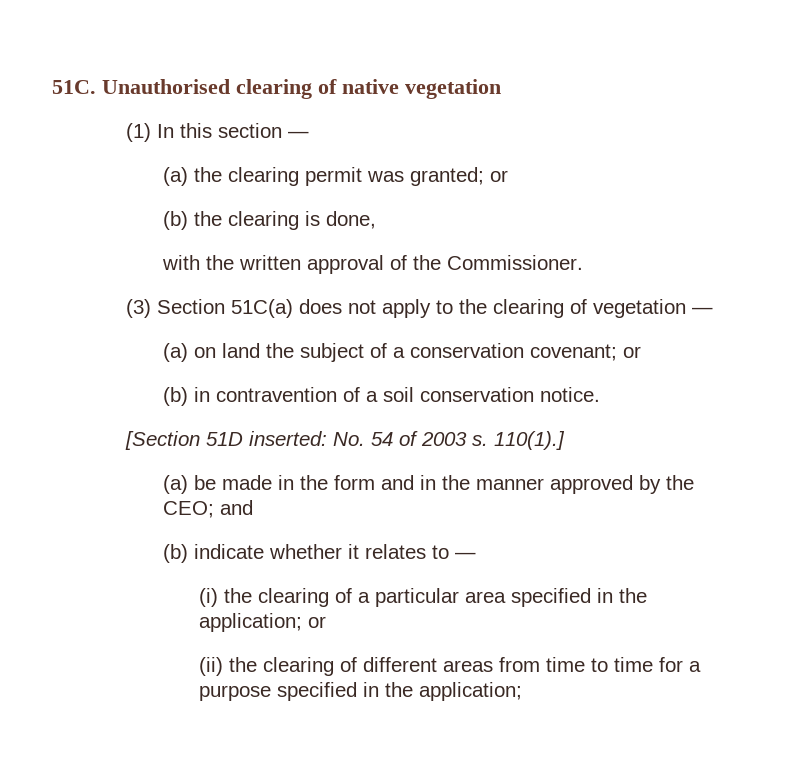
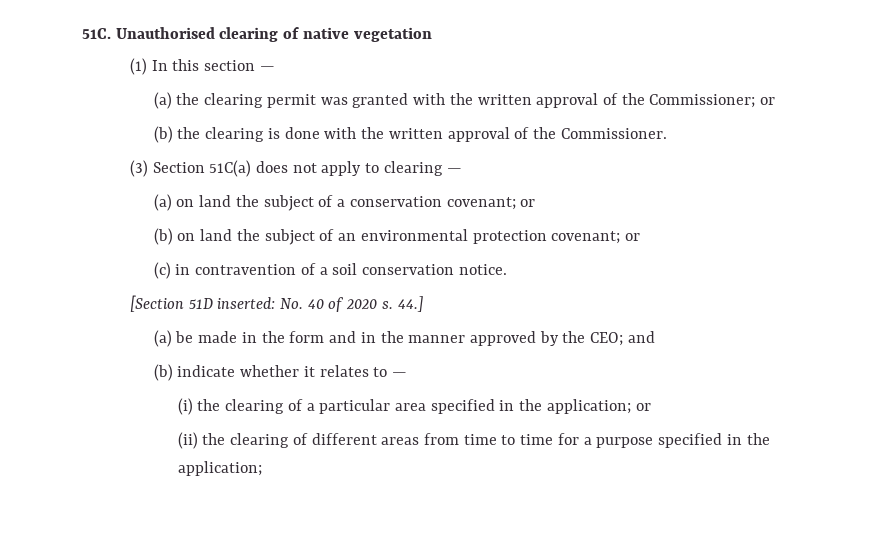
- (a) the clearing permit was granted; or
+ (a) the clearing permit was granted with the written approval of the Commissioner; or
- (b) the clearing is done,
- with the written approval of the Commissioner.
+ (b) the clearing is done with the written approval of the Commissioner.
- (3) Section 51C(a) does not apply to the clearing of vegetation —
+ (3) Section 51C(a) does not apply to clearing —
- (b) in contravention of a soil conservation notice.
+ (b) on land the subject of an environmental protection covenant; or
+ (c) in contravention of a soil conservation notice.
- [Section 51D inserted: No. 54 of 2003 s. 110(1).]
+ [Section 51D inserted: No. 40 of 2020 s. 44.]

